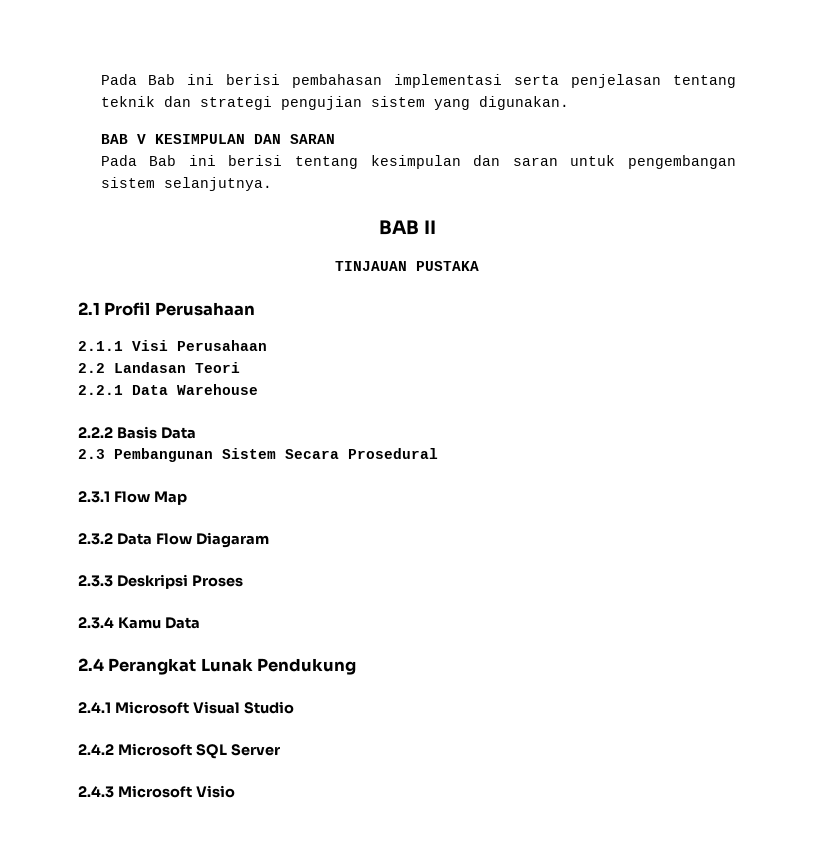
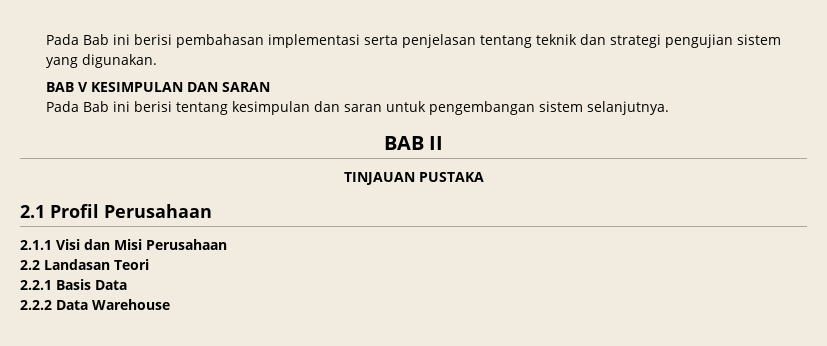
- 2.1.1 Visi Perusahaan
+ 2.1.1 Visi dan Misi Perusahaan
- 2.2.1 Data Warehouse
- 2.2.2 Basis Data
+ 2.2.1 Basis Data
- 2.3 Pembangunan Sistem Secara Prosedural
- 2.3.1 Flow Map
- 2.3.2 Data Flow Diagaram
- 2.3.3 Deskripsi Proses
- 2.3.4 Kamu Data
- 2.4 Perangkat Lunak Pendukung
- 2.4.1 Microsoft Visual Studio
- 2.4.2 Microsoft SQL Server
- 2.4.3 Microsoft Visio
+ 2.2.2 Data Warehouse

